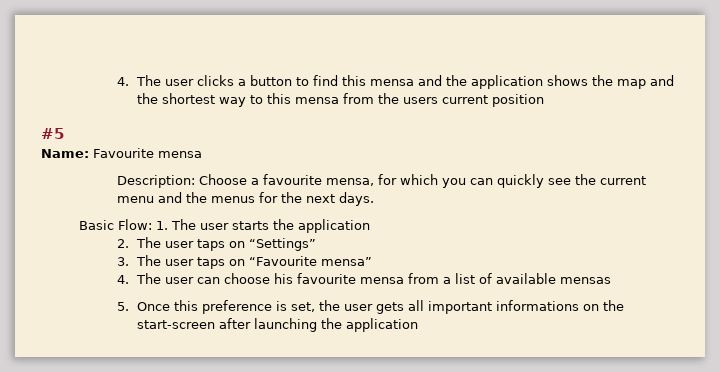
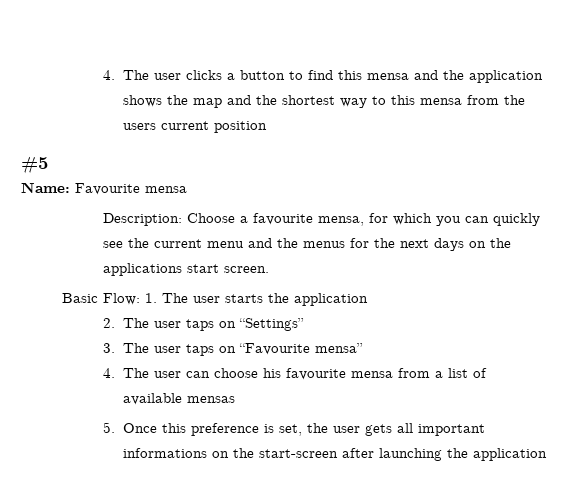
- Description: Choose a favourite mensa, for which you can quickly see the current menu and the menus for the next days.
+ Description: Choose a favourite mensa, for which you can quickly see the current menu and the menus for the next days on the applications start screen.

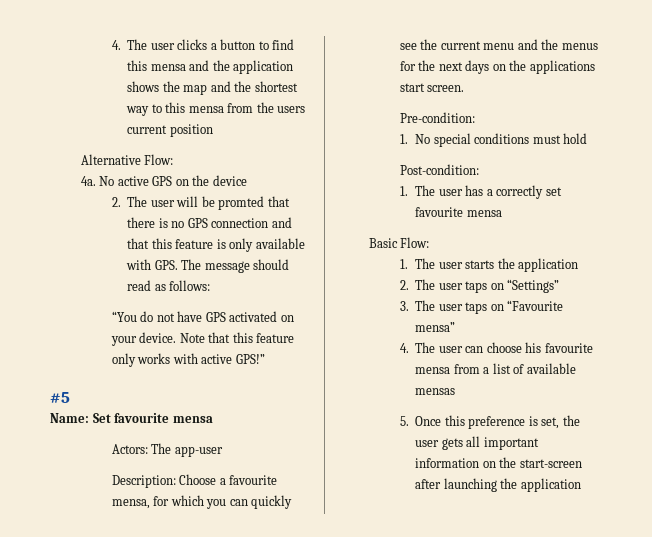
+ Alternative Flow:
+ 4a. No active GPS on the device
+ 2. The user will be promted that there is no GPS connection and that this feature is only available with GPS. The message should read as follows:
+ “You do not have GPS activated on your device. Note that this feature only works with active GPS!”
- Name: Favourite mensa
+ Name: Set favourite mensa
+ Actors: The app-user
+ Pre-condition:
+ 1. No special conditions must hold
+ Post-condition:
+ 1. The user has a correctly set favourite mensa
- Basic Flow: 1. The user starts the application
+ Basic Flow:
+ 1. The user starts the application
- 5. Once this preference is set, the user gets all important informations on the start-screen after launching the application
+ 5. Once this preference is set, the user gets all important information on the start-screen after launching the application

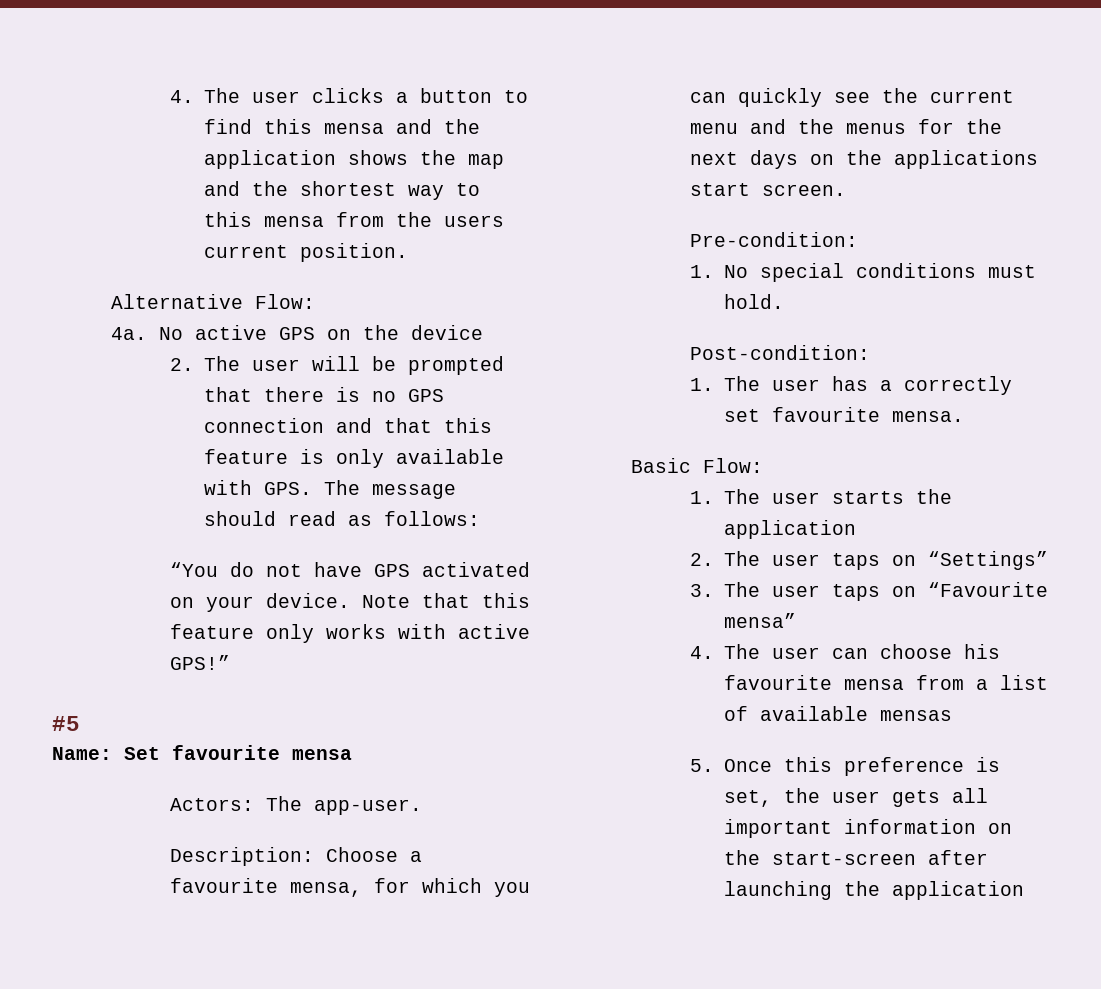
- 4. The user clicks a button to find this mensa and the application shows the map and the shortest way to this mensa from the users current position
+ 4. The user clicks a button to find this mensa and the application shows the map and the shortest way to this mensa from the users current position.
- 2. The user will be promted that there is no GPS connection and that this feature is only available with GPS. The message should read as follows:
+ 2. The user will be prompted that there is no GPS connection and that this feature is only available with GPS. The message should read as follows:
- Actors: The app-user
+ Actors: The app-user.
- 1. No special conditions must hold
+ 1. No special conditions must hold.
- 1. The user has a correctly set favourite mensa
+ 1. The user has a correctly set favourite mensa.

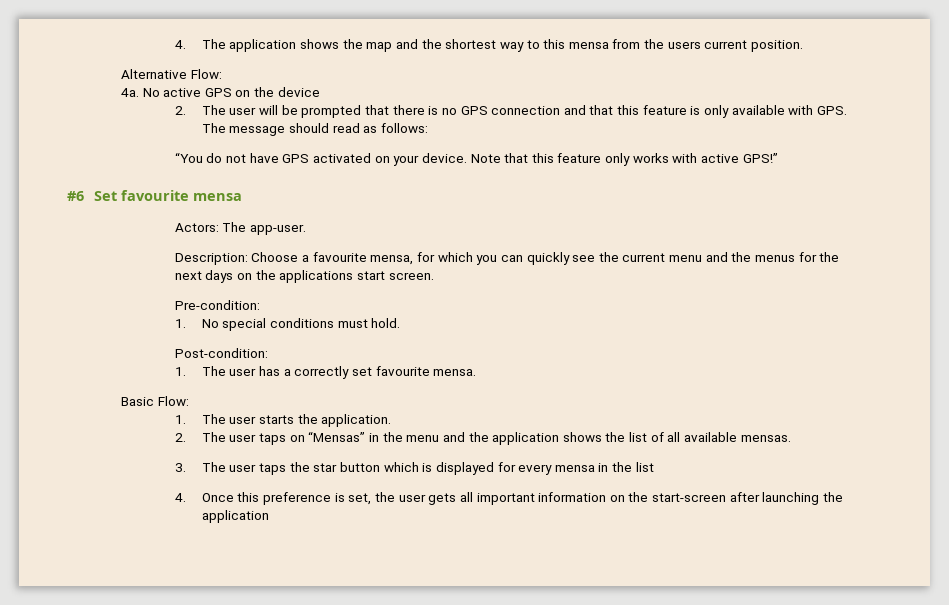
- 4. The user clicks a button to find this mensa and the application shows the map and the shortest way to this mensa from the users current position.
+ 4. The application shows the map and the shortest way to this mensa from the users current position.
- #5
- Name: Set favourite mensa
+ #6 Set favourite mensa
- 1. The user starts the application
+ 1. The user starts the application.
- 2. The user taps on “Settings”
- 3. The user taps on “Favourite mensa”
- 4. The user can choose his favourite mensa from a list of available mensas
- 5. Once this preference is set, the user gets all important information on the start-screen after launching the application
+ 2. The user taps on “Mensas” in the menu and the application shows the list of all available mensas.
+ 3. The user taps the star button which is displayed for every mensa in the list
+ 4. Once this preference is set, the user gets all important information on the start-screen after launching the application

